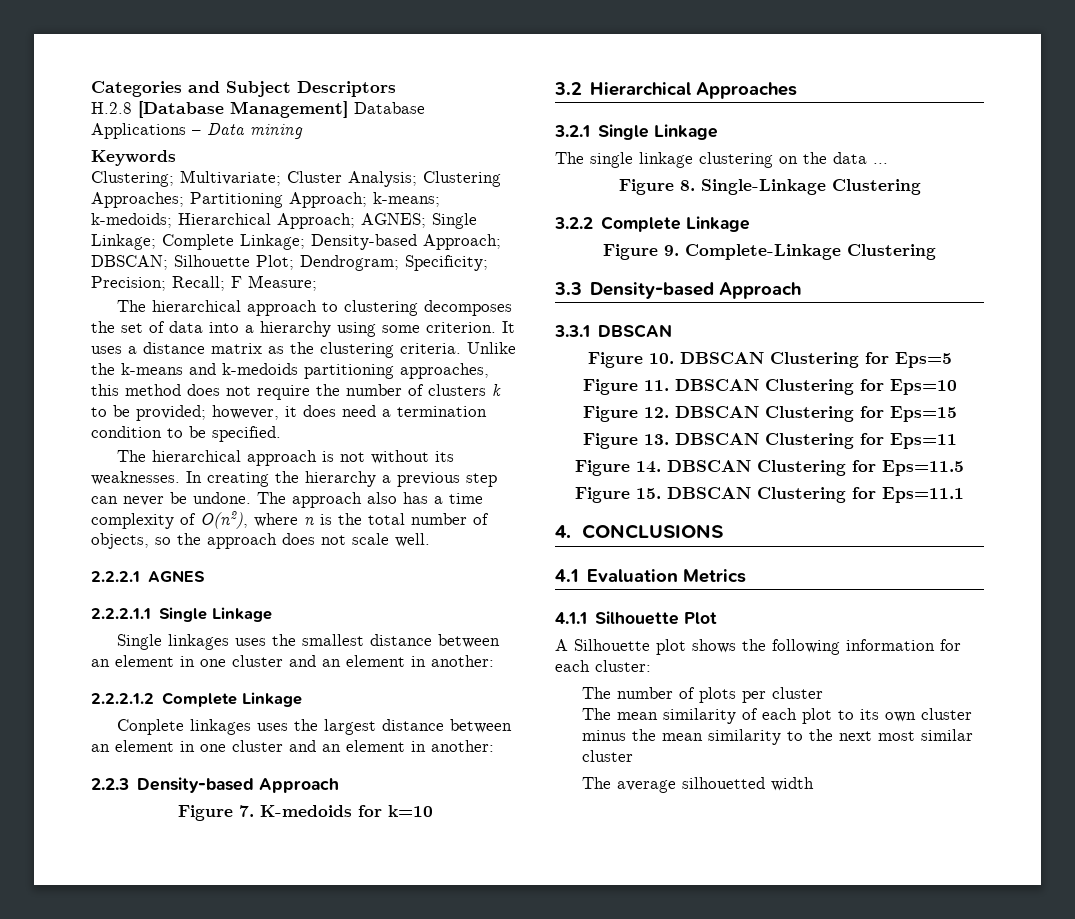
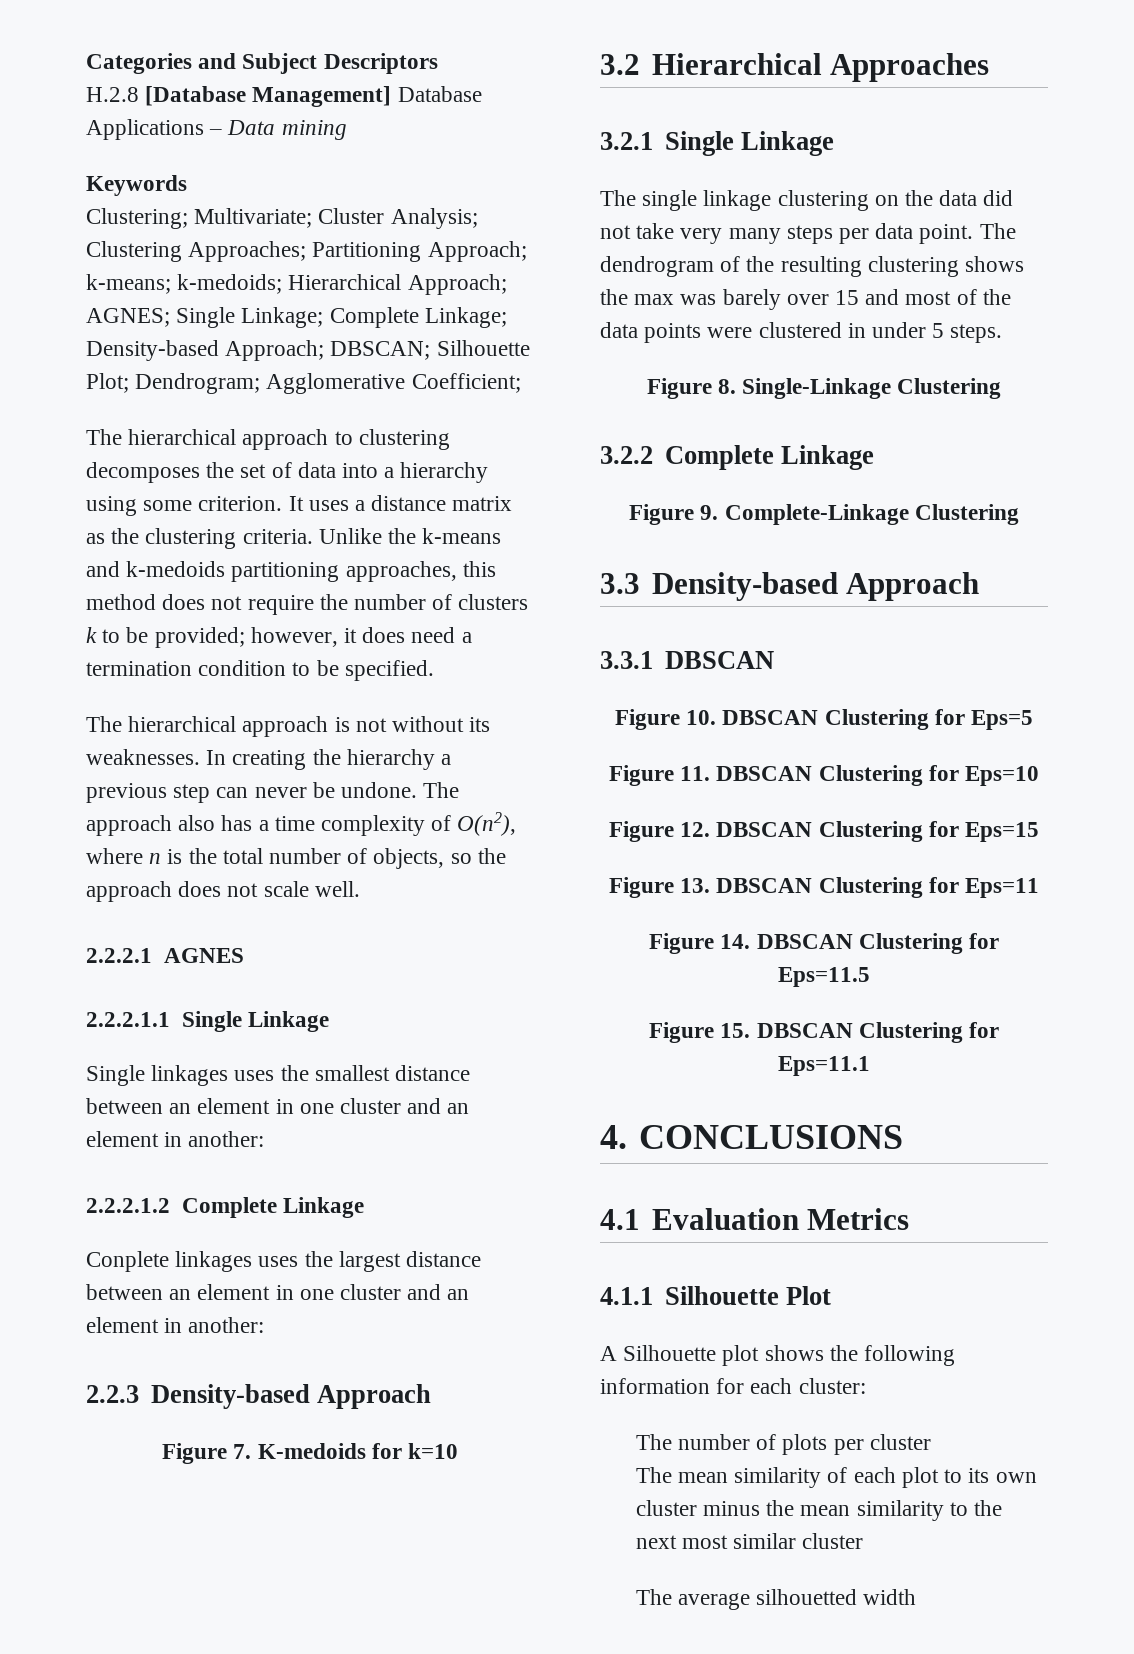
- Clustering; Multivariate; Cluster Analysis; Clustering Approaches; Partitioning Approach; k-means; k-medoids; Hierarchical Approach; AGNES; Single Linkage; Complete Linkage; Density-based Approach; DBSCAN; Silhouette Plot; Dendrogram; Specificity; Precision; Recall; F Measure;
+ Clustering; Multivariate; Cluster Analysis; Clustering Approaches; Partitioning Approach; k-means; k-medoids; Hierarchical Approach; AGNES; Single Linkage; Complete Linkage; Density-based Approach; DBSCAN; Silhouette Plot; Dendrogram; Agglomerative Coefficient;
- The single linkage clustering on the data ...
+ The single linkage clustering on the data did not take very many steps per data point. The dendrogram of the resulting clustering shows the max was barely over 15 and most of the data points were clustered in under 5 steps.

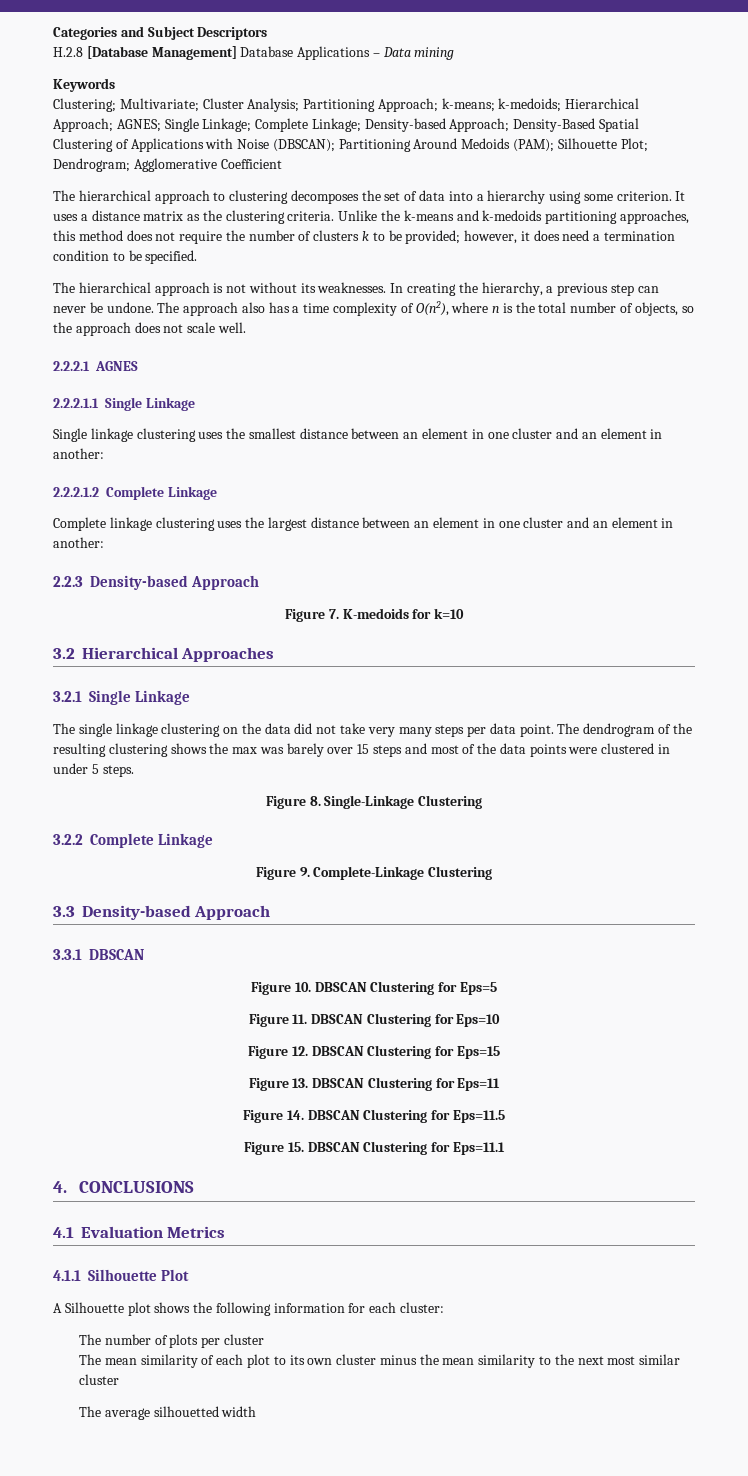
- Clustering; Multivariate; Cluster Analysis; Clustering Approaches; Partitioning Approach; k-means; k-medoids; Hierarchical Approach; AGNES; Single Linkage; Complete Linkage; Density-based Approach; DBSCAN; Silhouette Plot; Dendrogram; Agglomerative Coefficient;
+ Clustering; Multivariate; Cluster Analysis; Partitioning Approach; k-means; k-medoids; Hierarchical Approach; AGNES; Single Linkage; Complete Linkage; Density-based Approach; Density-Based Spatial Clustering of Applications with Noise (DBSCAN); Partitioning Around Medoids (PAM); Silhouette Plot; Dendrogram; Agglomerative Coefficient
- In creating the hierarchy a previous step can never be undone.
+ In creating the hierarchy, a previous step can never be undone.
- Single linkages uses the smallest distance between an element in one cluster and an element in another:
+ Single linkage clustering uses the smallest distance between an element in one cluster and an element in another:
- Conplete linkages uses the largest distance between an element in one cluster and an element in another:
+ Complete linkage clustering uses the largest distance between an element in one cluster and an element in another:
- The dendrogram of the resulting clustering shows the max was barely over 15 and most of the data points were clustered in under 5 steps.
+ The dendrogram of the resulting clustering shows the max was barely over 15 steps and most of the data points were clustered in under 5 steps.

